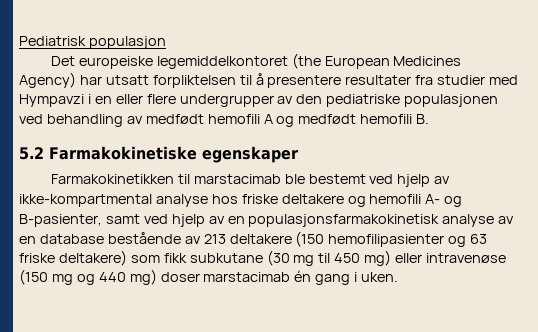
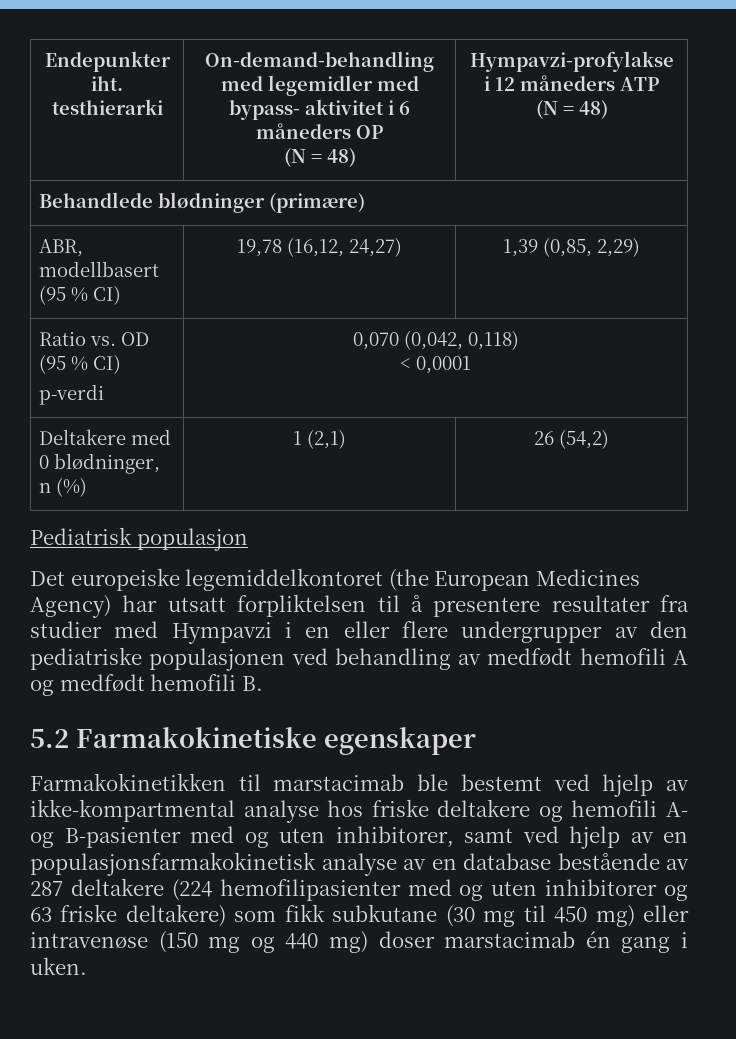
+ Endepunkter iht. testhierarki | On-demand-behandling med legemidler med bypass- aktivitet i 6 måneders OP
+ (N = 48) | Hympavzi-profylakse i 12 måneders ATP
+ (N = 48)
+ Behandlede blødninger (primære)
+ ABR, modellbasert (95 % CI) | 19,78 (16,12, 24,27) | 1,39 (0,85, 2,29)
+ Ratio vs. OD (95 % CI)
+ p-verdi | 0,070 (0,042, 0,118)
+ < 0,0001
+ Deltakere med 0 blødninger, n (%) | 1 (2,1) | 26 (54,2)
- Farmakokinetikken til marstacimab ble bestemt ved hjelp av ikke-kompartmental analyse hos friske deltakere og hemofili A- og B-pasienter, samt ved hjelp av en populasjonsfarmakokinetisk analyse av en database bestående av 213 deltakere (150 hemofilipasienter og 63 friske deltakere) som fikk subkutane (30 mg til 450 mg) eller intravenøse (150 mg og 440 mg) doser marstacimab én gang i uken.
+ Farmakokinetikken til marstacimab ble bestemt ved hjelp av ikke-kompartmental analyse hos friske deltakere og hemofili A- og B-pasienter med og uten inhibitorer, samt ved hjelp av en populasjonsfarmakokinetisk analyse av en database bestående av 287 deltakere (224 hemofilipasienter med og uten inhibitorer og 63 friske deltakere) som fikk subkutane (30 mg til 450 mg) eller intravenøse (150 mg og 440 mg) doser marstacimab én gang i uken.

